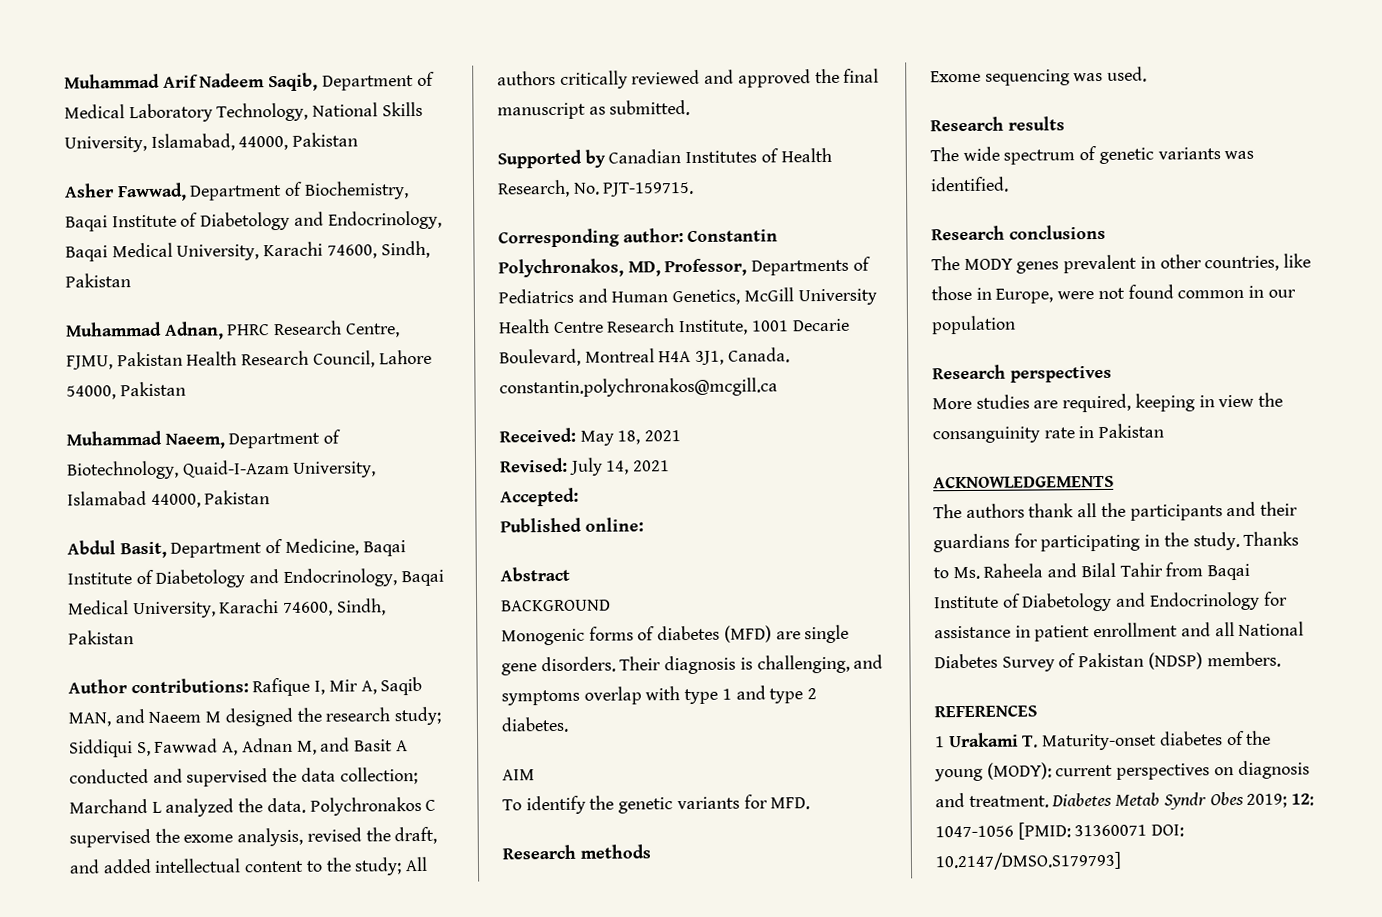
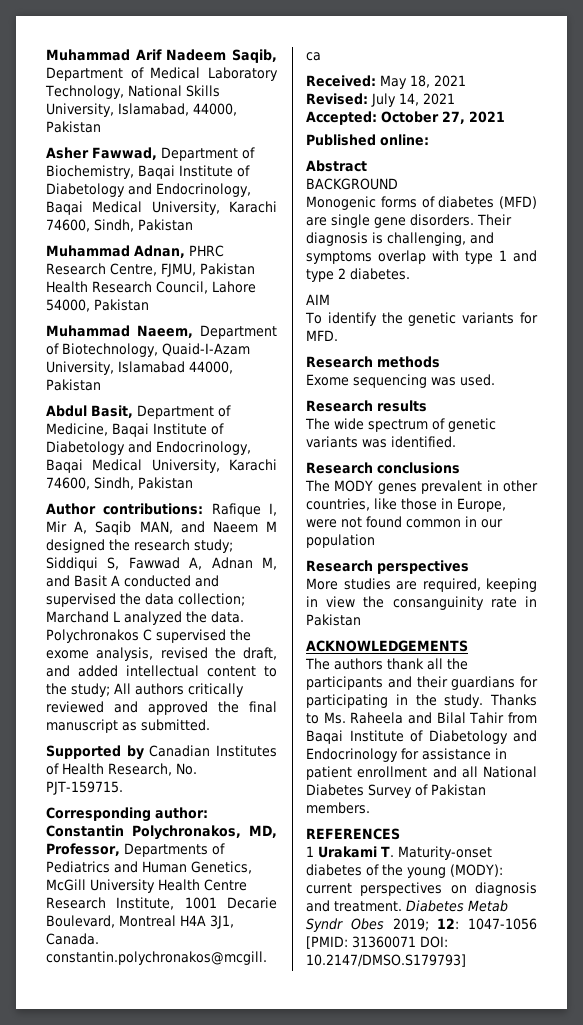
- Accepted:
+ Accepted: October 27, 2021
- Thanks to Ms. Raheela and Bilal Tahir from Baqai Institute of Diabetology and Endocrinology for assistance in patient enrollment and all National Diabetes Survey of Pakistan (NDSP) members.
+ Thanks to Ms. Raheela and Bilal Tahir from Baqai Institute of Diabetology and Endocrinology for assistance in patient enrollment and all National Diabetes Survey of Pakistan members.

